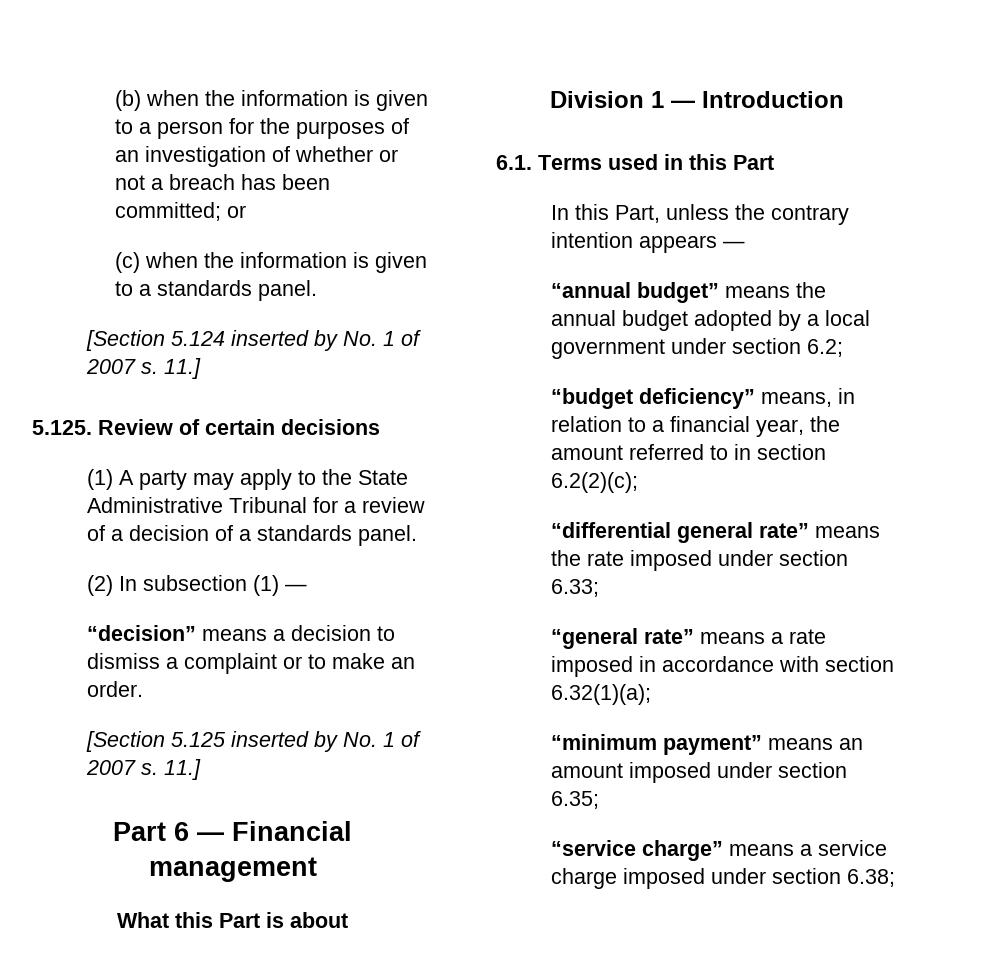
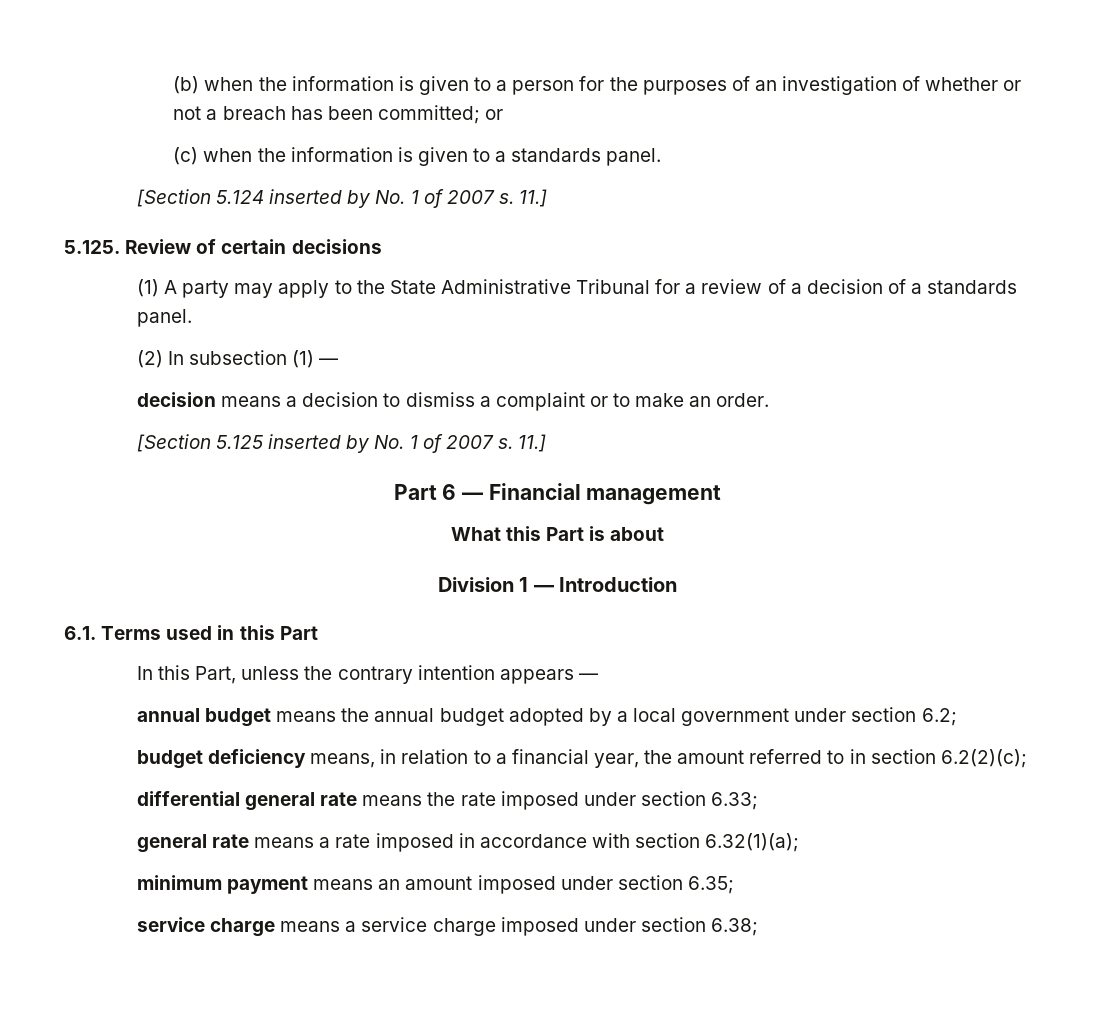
- “decision” means a decision to dismiss a complaint or to make an order.
+ decision means a decision to dismiss a complaint or to make an order.
- “annual budget” means the annual budget adopted by a local government under section 6.2;
+ annual budget means the annual budget adopted by a local government under section 6.2;
- “budget deficiency” means, in relation to a financial year, the amount referred to in section 6.2(2)(c);
+ budget deficiency means, in relation to a financial year, the amount referred to in section 6.2(2)(c);
- “differential general rate” means the rate imposed under section 6.33;
+ differential general rate means the rate imposed under section 6.33;
- “general rate” means a rate imposed in accordance with section 6.32(1)(a);
+ general rate means a rate imposed in accordance with section 6.32(1)(a);
- “minimum payment” means an amount imposed under section 6.35;
+ minimum payment means an amount imposed under section 6.35;
- “service charge” means a service charge imposed under section 6.38;
+ service charge means a service charge imposed under section 6.38;

